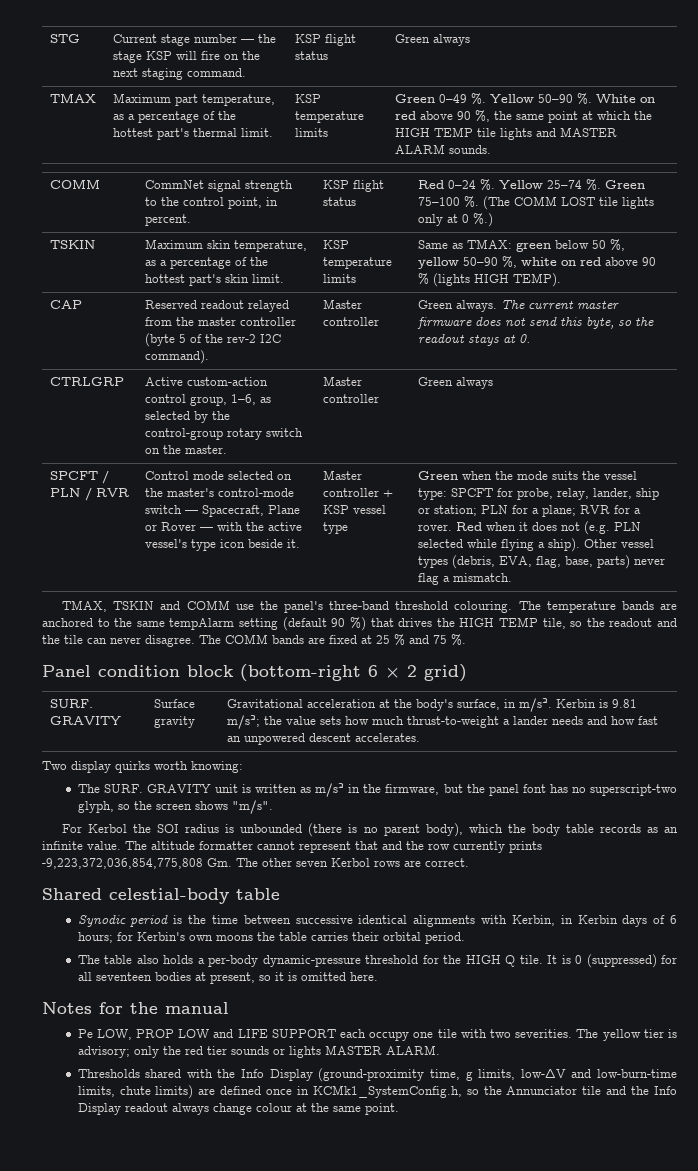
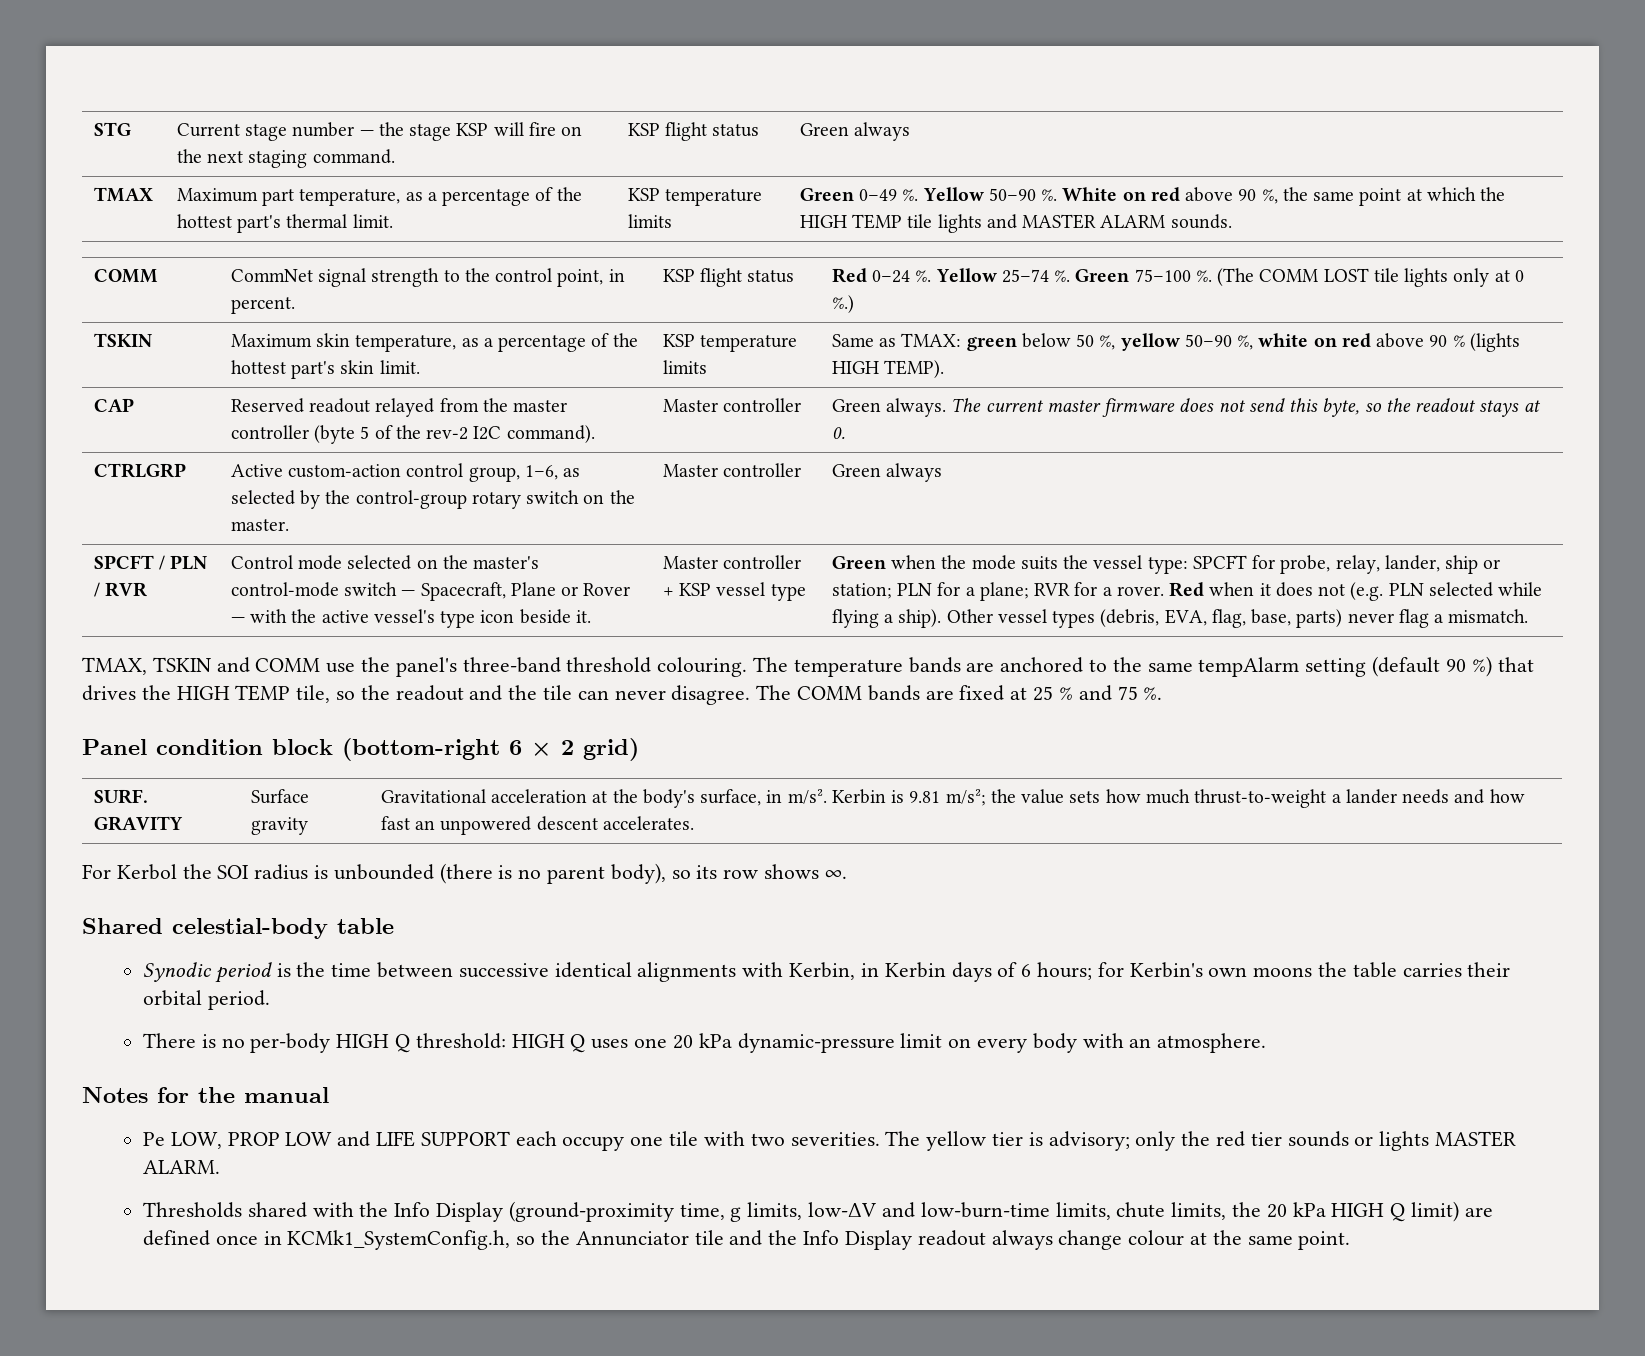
- Two display quirks worth knowing:
- The SURF. GRAVITY unit is written as m/s² in the firmware, but the panel font has no superscript-two glyph, so the screen shows "m/s".
- For Kerbol the SOI radius is unbounded (there is no parent body), which the body table records as an infinite value. The altitude formatter cannot represent that and the row currently prints -9,223,372,036,854,775,808 Gm. The other seven Kerbol rows are correct.
+ For Kerbol the SOI radius is unbounded (there is no parent body), so its row shows ∞.
- The table also holds a per-body dynamic-pressure threshold for the HIGH Q tile. It is 0 (suppressed) for all seventeen bodies at present, so it is omitted here.
+ There is no per-body HIGH Q threshold: HIGH Q uses one 20 kPa dynamic-pressure limit on every body with an atmosphere.
- Thresholds shared with the Info Display (ground-proximity time, g limits, low-ΔV and low-burn-time limits, chute limits) are defined once in KCMk1_SystemConfig.h, so the Annunciator tile and the Info Display readout always change colour at the same point.
+ Thresholds shared with the Info Display (ground-proximity time, g limits, low-ΔV and low-burn-time limits, chute limits, the 20 kPa HIGH Q limit) are defined once in KCMk1_SystemConfig.h, so the Annunciator tile and the Info Display readout always change colour at the same point.

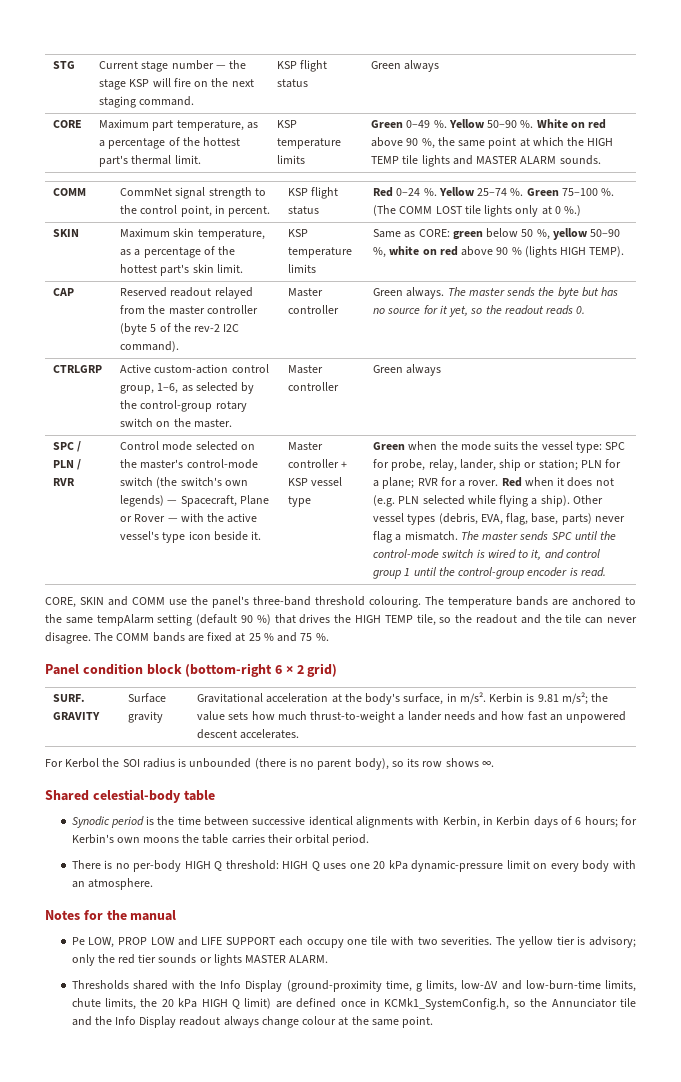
- TMAX
+ CORE
- TSKIN | Maximum skin temperature, as a percentage of the hottest part's skin limit. | KSP temperature limits | Same as TMAX: green below 50 %, yellow 50–90 %, white on red above 90 % (lights HIGH TEMP).
+ SKIN | Maximum skin temperature, as a percentage of the hottest part's skin limit. | KSP temperature limits | Same as CORE: green below 50 %, yellow 50–90 %, white on red above 90 % (lights HIGH TEMP).
- CAP | Reserved readout relayed from the master controller (byte 5 of the rev-2 I2C command). | Master controller | Green always. The current master firmware does not send this byte, so the readout stays at 0.
+ CAP | Reserved readout relayed from the master controller (byte 5 of the rev-2 I2C command). | Master controller | Green always. The master sends the byte but has no source for it yet, so the readout reads 0.
- SPCFT / PLN / RVR
+ SPC / PLN / RVR
- Control mode selected on the master's control-mode switch — Spacecraft, Plane or Rover — with the active vessel's type icon beside it.
+ Control mode selected on the master's control-mode switch (the switch's own legends) — Spacecraft, Plane or Rover — with the active vessel's type icon beside it.
- Green when the mode suits the vessel type: SPCFT for probe, relay, lander, ship or station; PLN for a plane; RVR for a rover.
+ Green when the mode suits the vessel type: SPC for probe, relay, lander, ship or station; PLN for a plane; RVR for a rover.
- Other vessel types (debris, EVA, flag, base, parts) never flag a mismatch.
- TMAX, TSKIN and COMM use the panel's three-band threshold colouring.
+ Other vessel types (debris, EVA, flag, base, parts) never flag a mismatch. The master sends SPC until the control-mode switch is wired to it, and control group 1 until the control-group encoder is read.
+ CORE, SKIN and COMM use the panel's three-band threshold colouring.

